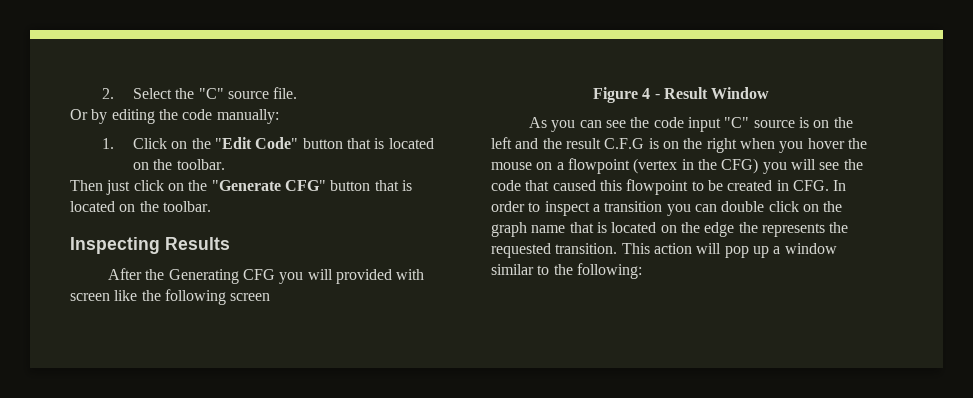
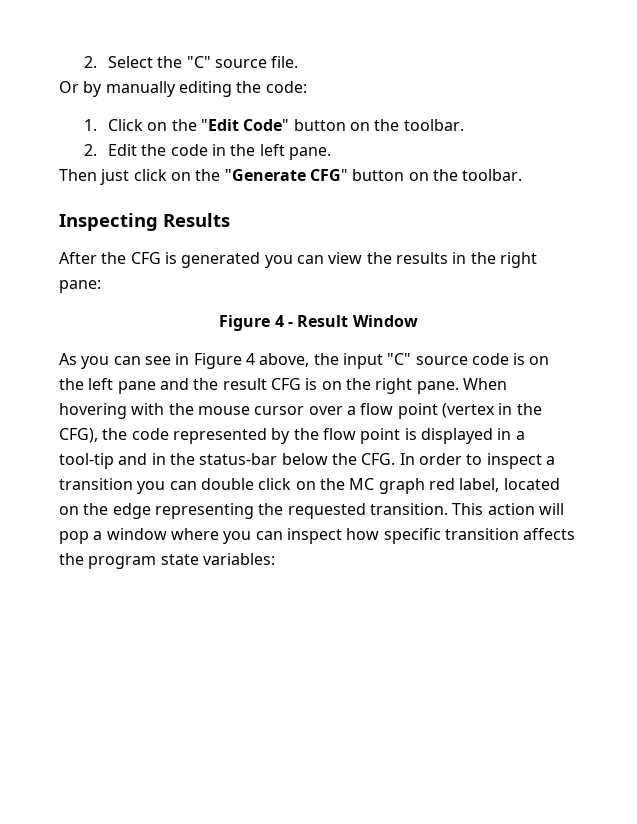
- Or by editing the code manually:
+ Or by manually editing the code:
- 1. Click on the "Edit Code" button that is located on the toolbar.
+ 1. Click on the "Edit Code" button on the toolbar.
+ 2. Edit the code in the left pane.
- Then just click on the "Generate CFG" button that is located on the toolbar.
+ Then just click on the "Generate CFG" button on the toolbar.
- After the Generating CFG you will provided with screen like the following screen
+ After the CFG is generated you can view the results in the right pane:
- As you can see the code input "C" source is on the left and the result C.F.G is on the right when you hover the mouse on a flowpoint (vertex in the CFG) you will see the code that caused this flowpoint to be created in CFG. In order to inspect a transition you can double click on the graph name that is located on the edge the represents the requested transition.
+ As you can see in Figure 4 above, the input "C" source code is on the left pane and the result CFG is on the right pane. When hovering with the mouse cursor over a flow point (vertex in the CFG), the code represented by the flow point is displayed in a tool-tip and in the status-bar below the CFG. In order to inspect a transition you can double click on the MC graph red label, located on the edge representing the requested transition.
- This action will pop up a window similar to the following:
+ This action will pop a window where you can inspect how specific transition affects the program state variables:

